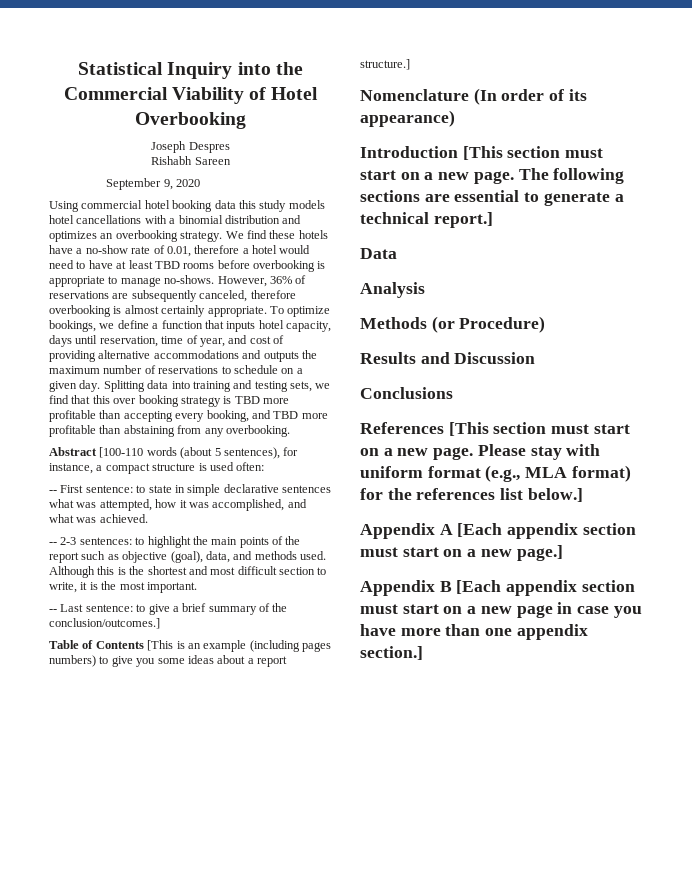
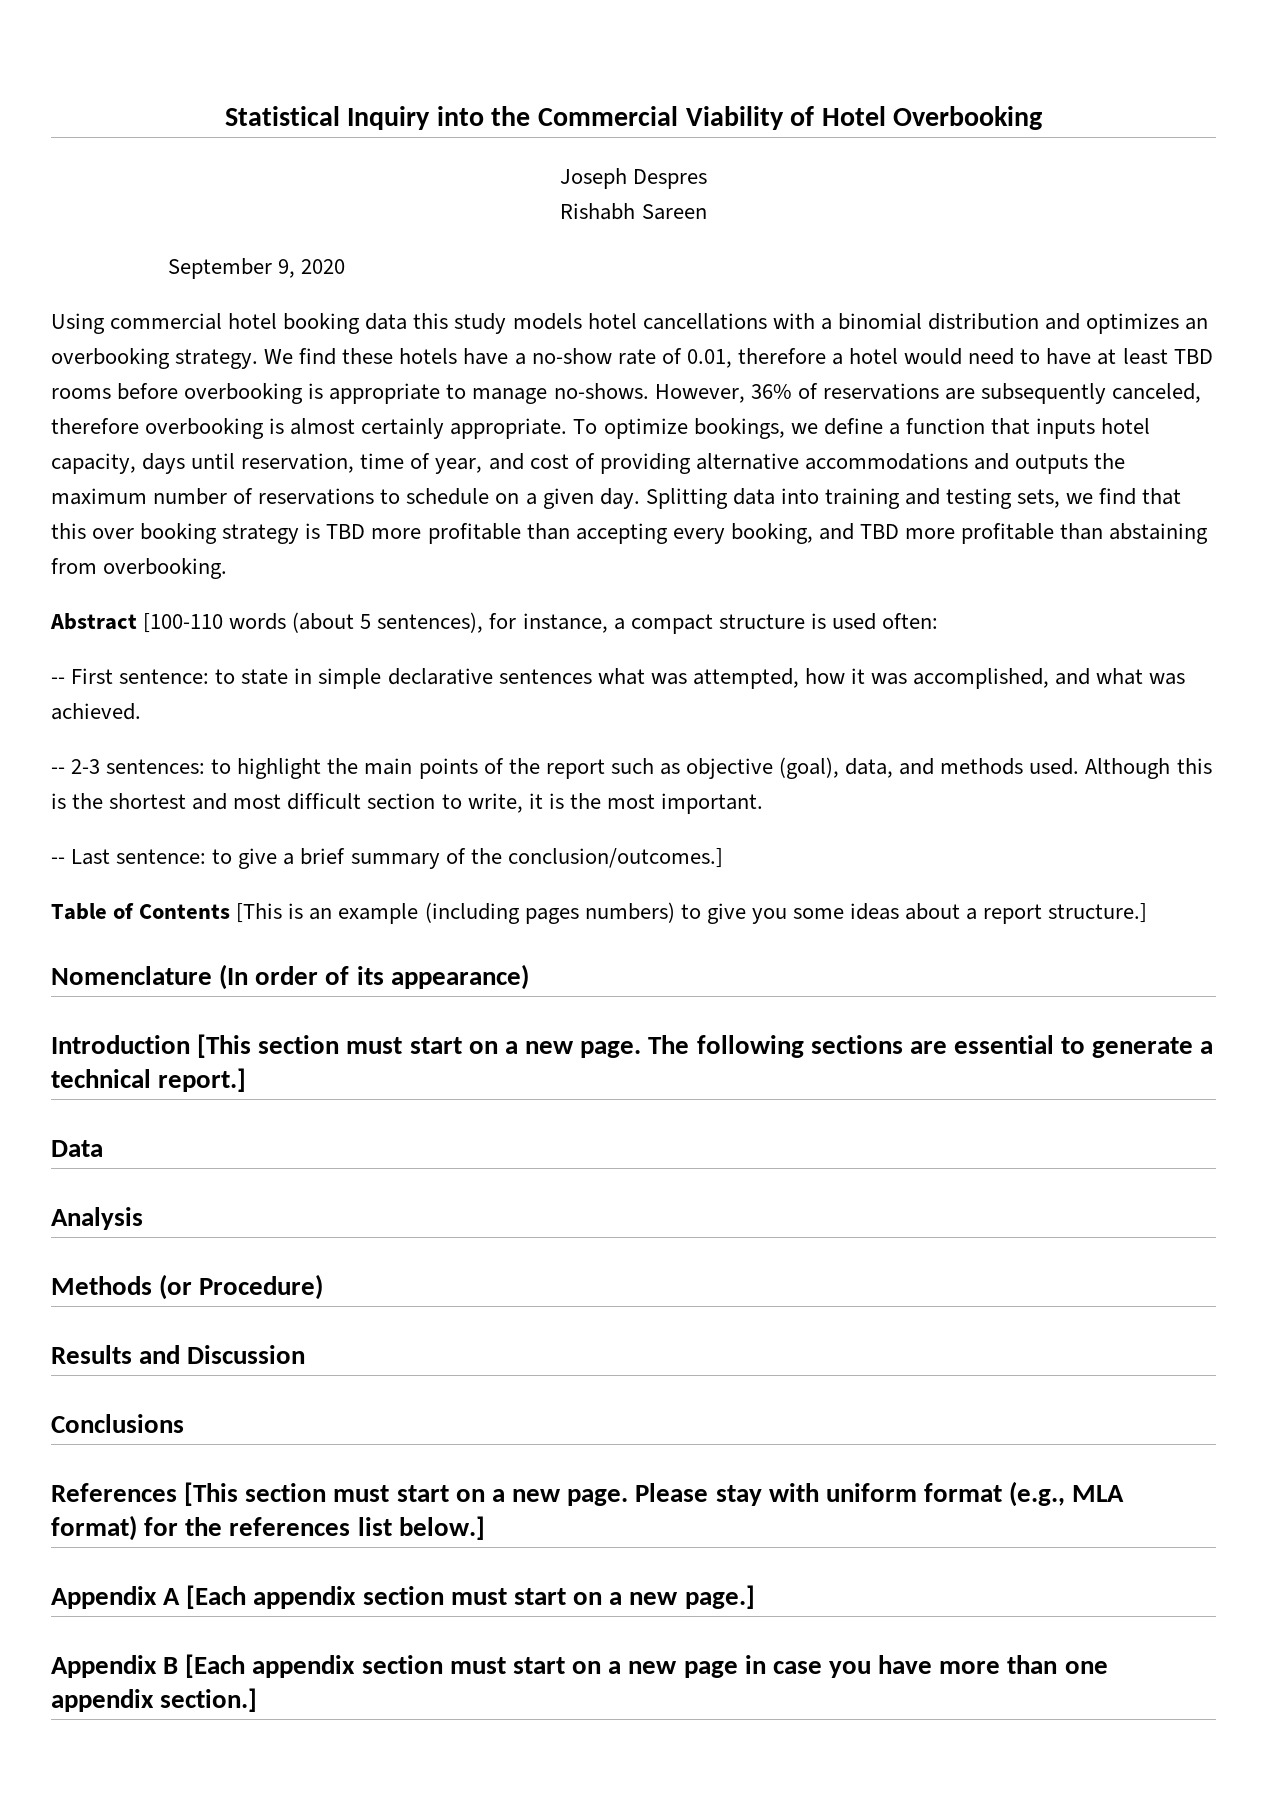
- Splitting data into training and testing sets, we find that this over booking strategy is TBD more profitable than accepting every booking, and TBD more profitable than abstaining from any overbooking.
+ Splitting data into training and testing sets, we find that this over booking strategy is TBD more profitable than accepting every booking, and TBD more profitable than abstaining from overbooking.

